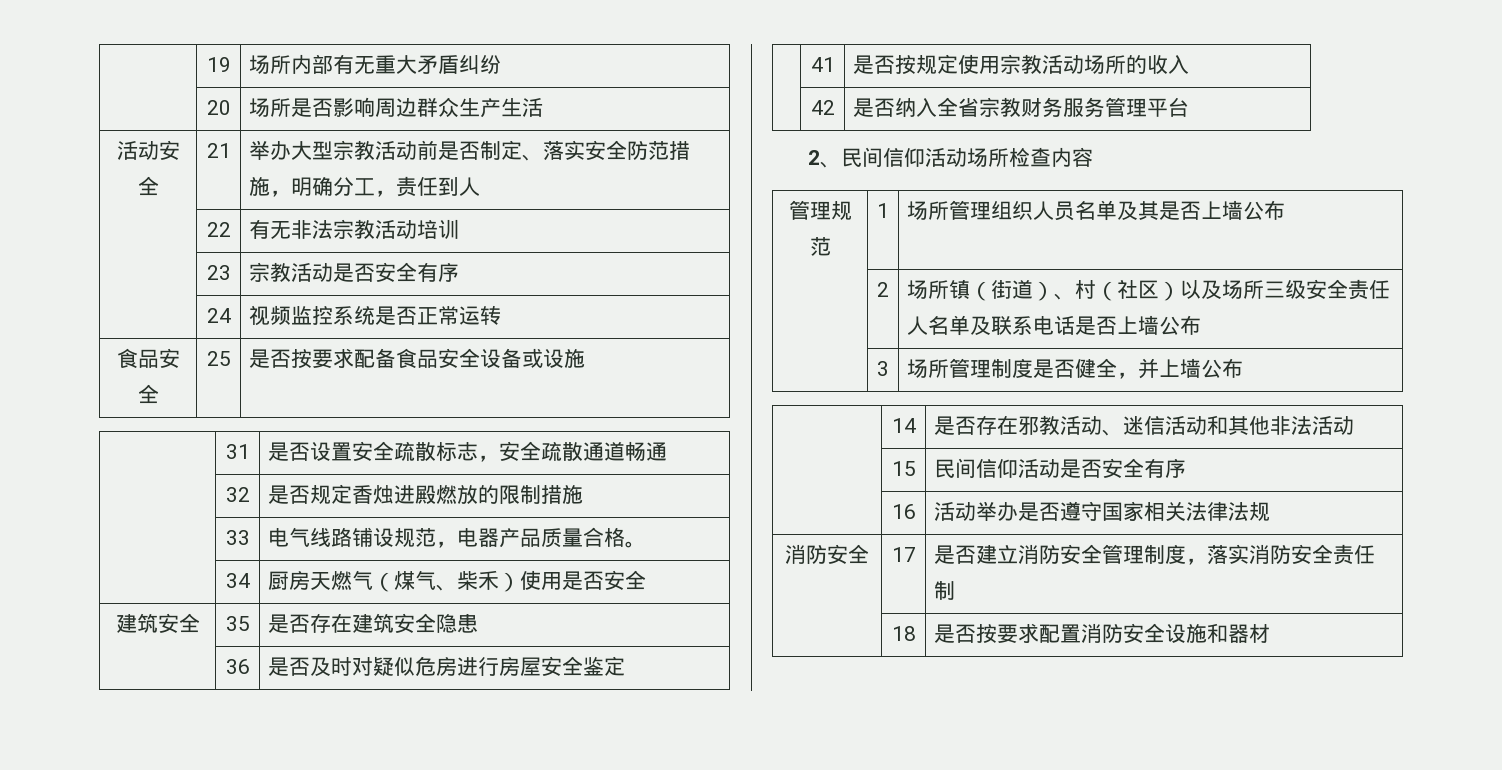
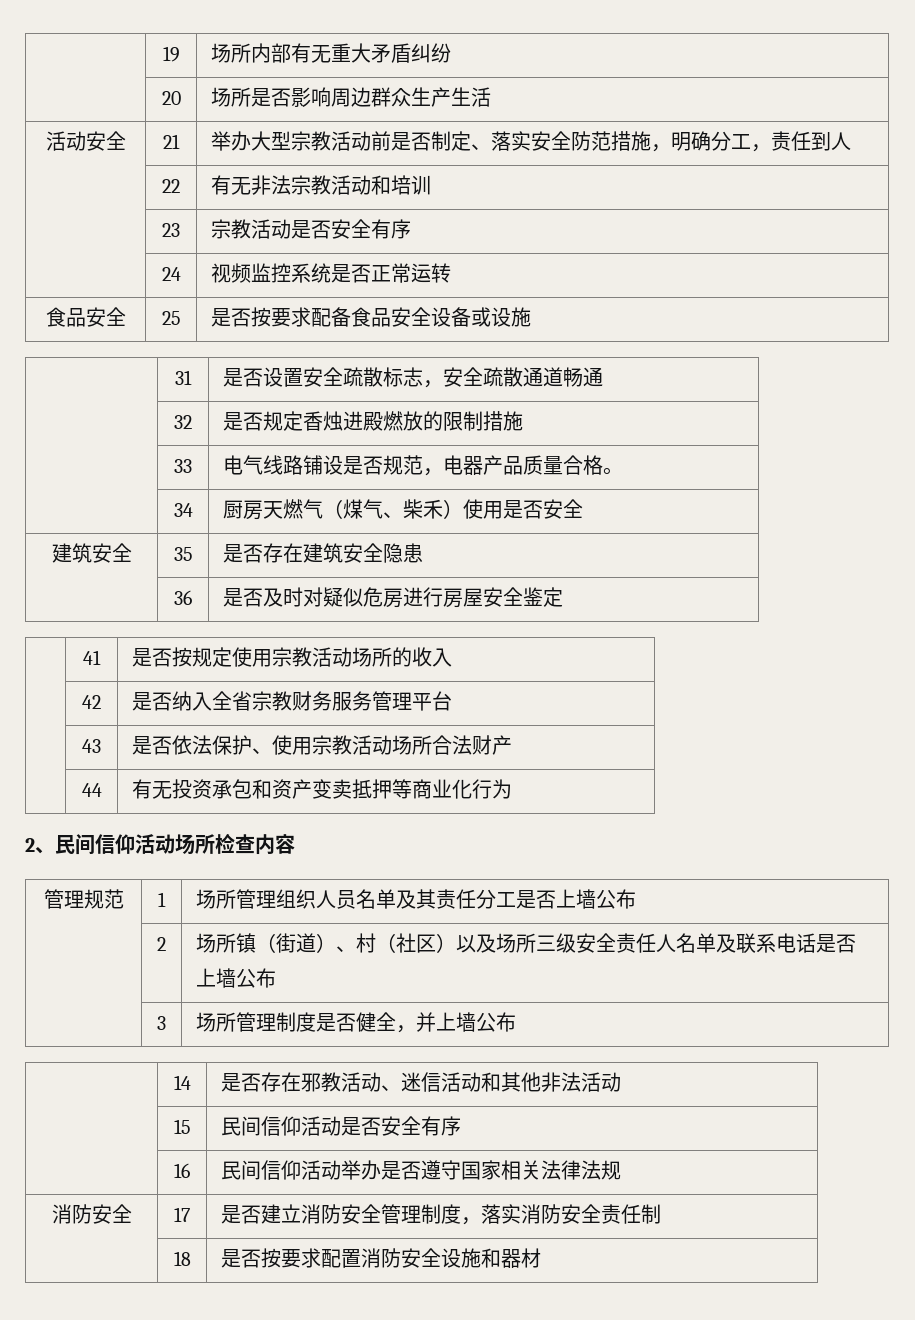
- | 22 | 有无非法宗教活动培训
+ | 22 | 有无非法宗教活动和培训
- | 33 | 电气线路铺设规范，电器产品质量合格。
+ | 33 | 电气线路铺设是否规范，电器产品质量合格。
+ | 43 | 是否依法保护、使用宗教活动场所合法财产
+ | 44 | 有无投资承包和资产变卖抵押等商业化行为
- 管理规范 | 1 | 场所管理组织人员名单及其是否上墙公布
+ 管理规范 | 1 | 场所管理组织人员名单及其责任分工是否上墙公布
- | 16 | 活动举办是否遵守国家相关法律法规
+ | 16 | 民间信仰活动举办是否遵守国家相关法律法规

